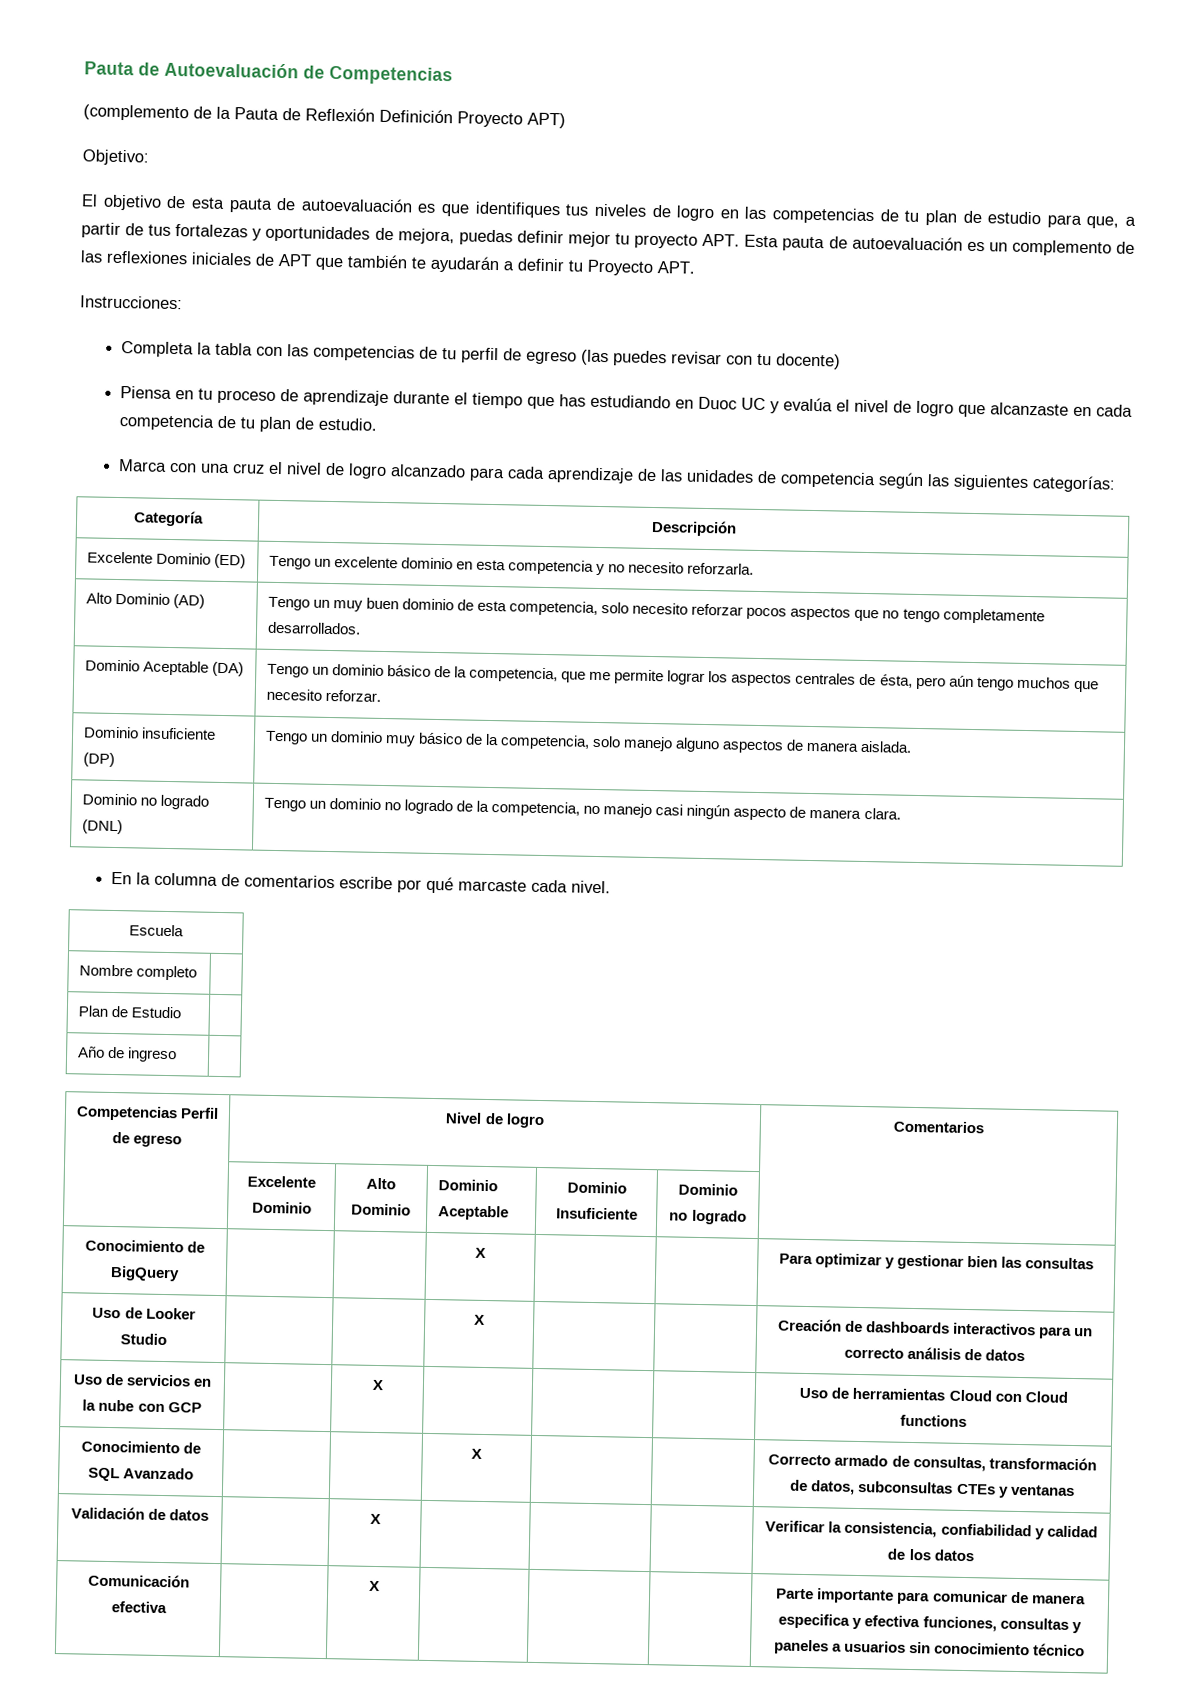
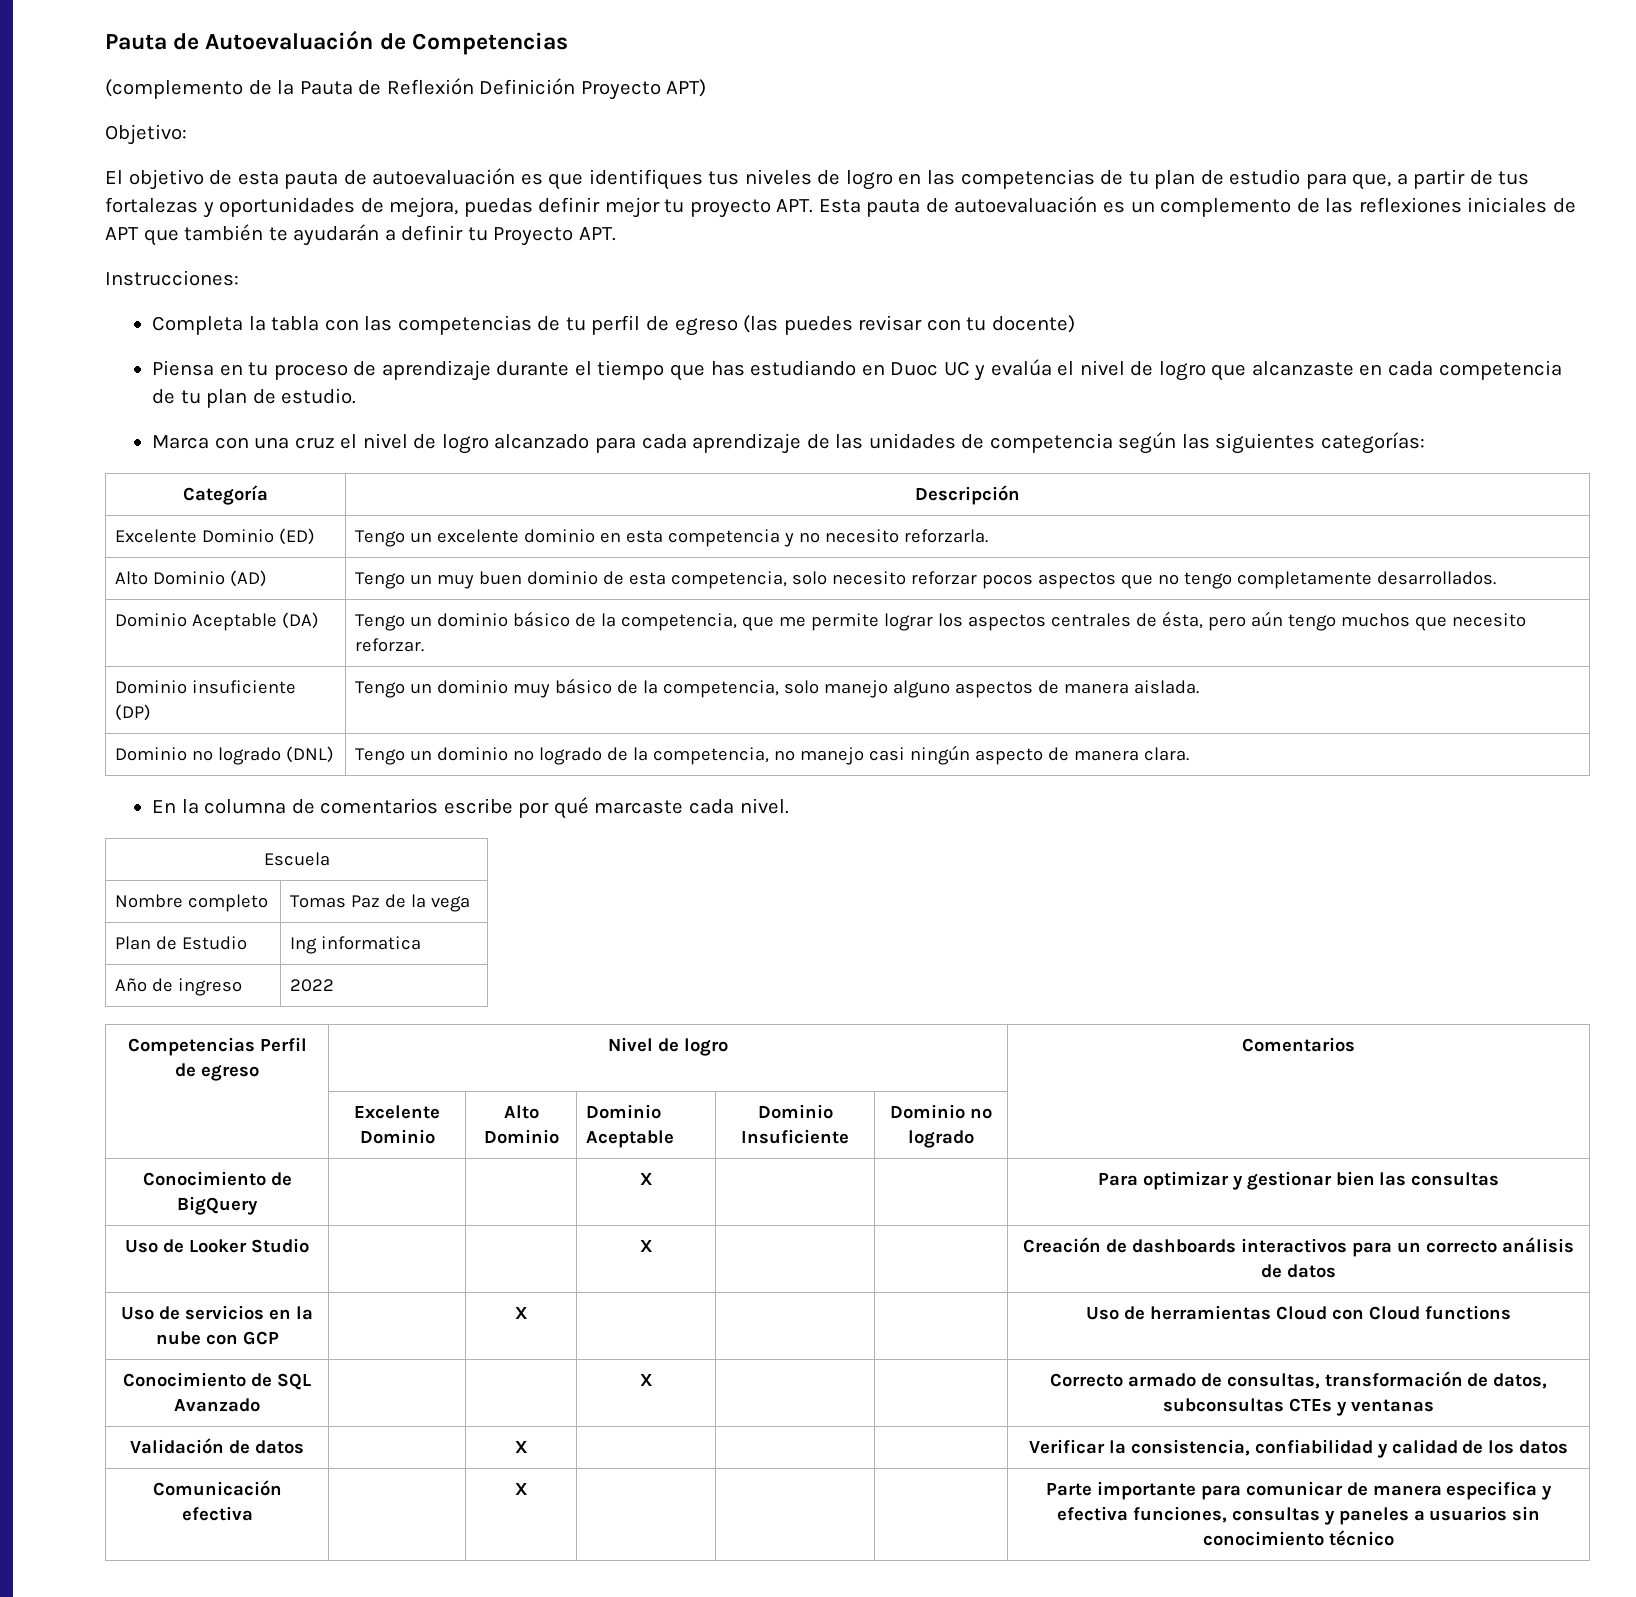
- Nombre completo |
+ Nombre completo | Tomas Paz de la vega
- Plan de Estudio |
+ Plan de Estudio | Ing informatica
- Año de ingreso |
+ Año de ingreso | 2022

